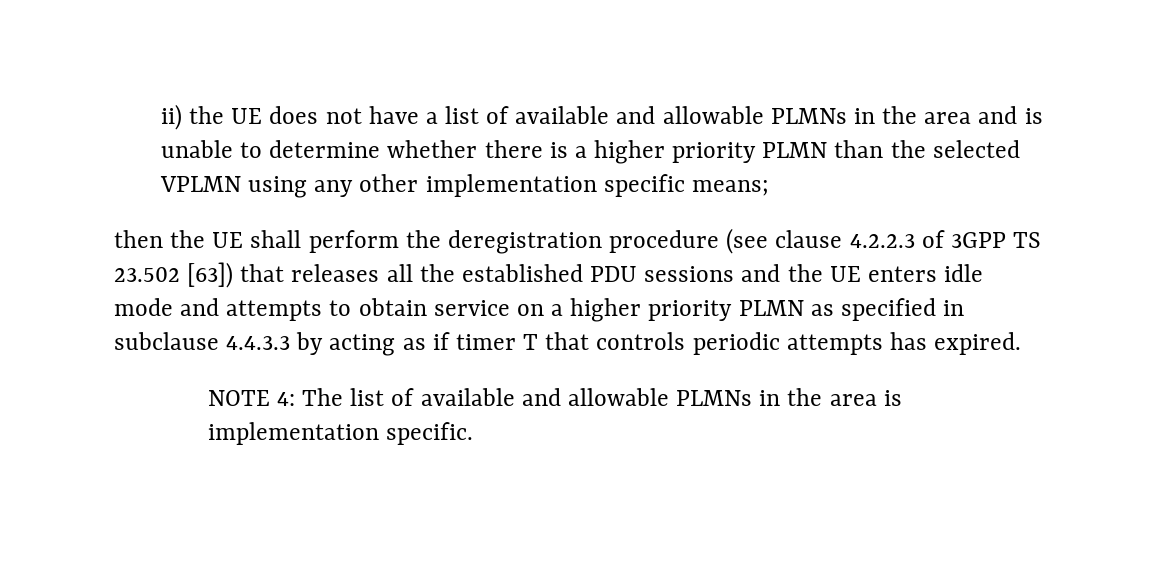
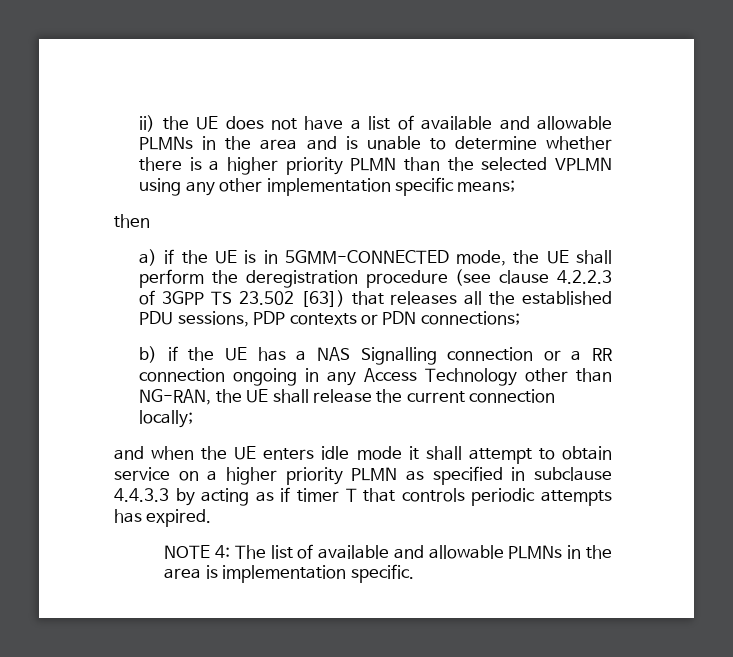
- then the UE shall perform the deregistration procedure (see clause 4.2.2.3 of 3GPP TS 23.502 [63]) that releases all the established PDU sessions and the UE enters idle mode and attempts to obtain service on a higher priority PLMN as specified in subclause 4.4.3.3 by acting as if timer T that controls periodic attempts has expired.
+ then
+ a) if the UE is in 5GMM-CONNECTED mode, the UE shall perform the deregistration procedure (see clause 4.2.2.3 of 3GPP TS 23.502 [63]) that releases all the established PDU sessions, PDP contexts or PDN connections;
+ b) if the UE has a NAS Signalling connection or a RR connection ongoing in any Access Technology other than NG-RAN, the UE shall release the current connection locally;
+ and when the UE enters idle mode it shall attempt to obtain service on a higher priority PLMN as specified in subclause 4.4.3.3 by acting as if timer T that controls periodic attempts has expired.

